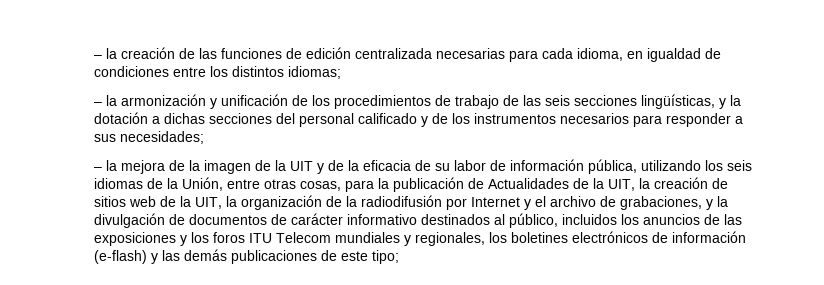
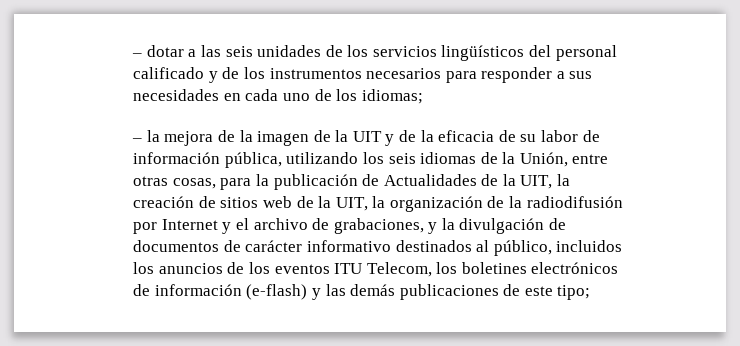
- – la creación de las funciones de edición centralizada necesarias para cada idioma, en igualdad de condiciones entre los distintos idiomas;
- – la armonización y unificación de los procedimientos de trabajo de las seis secciones lingüísticas, y la dotación a dichas secciones del personal calificado y de los instrumentos necesarios para responder a sus necesidades;
+ – dotar a las seis unidades de los servicios lingüísticos del personal calificado y de los instrumentos necesarios para responder a sus necesidades en cada uno de los idiomas;
- – la mejora de la imagen de la UIT y de la eficacia de su labor de información pública, utilizando los seis idiomas de la Unión, entre otras cosas, para la publicación de Actualidades de la UIT, la creación de sitios web de la UIT, la organización de la radiodifusión por Internet y el archivo de grabaciones, y la divulgación de documentos de carácter informativo destinados al público, incluidos los anuncios de las exposiciones y los foros ITU Telecom mundiales y regionales, los boletines electrónicos de información (e-flash) y las demás publicaciones de este tipo;
+ – la mejora de la imagen de la UIT y de la eficacia de su labor de información pública, utilizando los seis idiomas de la Unión, entre otras cosas, para la publicación de Actualidades de la UIT, la creación de sitios web de la UIT, la organización de la radiodifusión por Internet y el archivo de grabaciones, y la divulgación de documentos de carácter informativo destinados al público, incluidos los anuncios de los eventos ITU Telecom, los boletines electrónicos de información (e-flash) y las demás publicaciones de este tipo;

